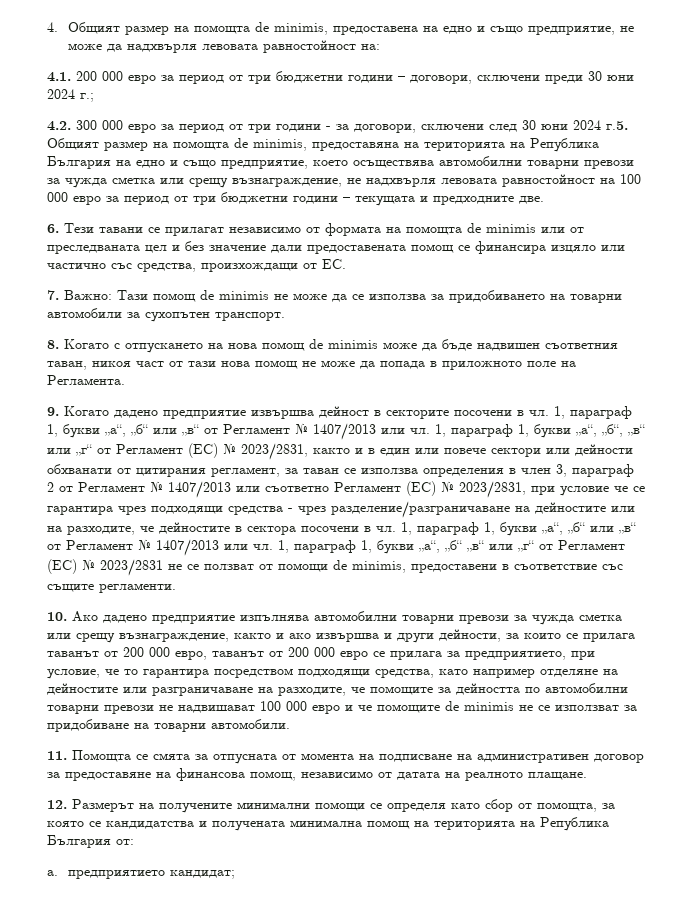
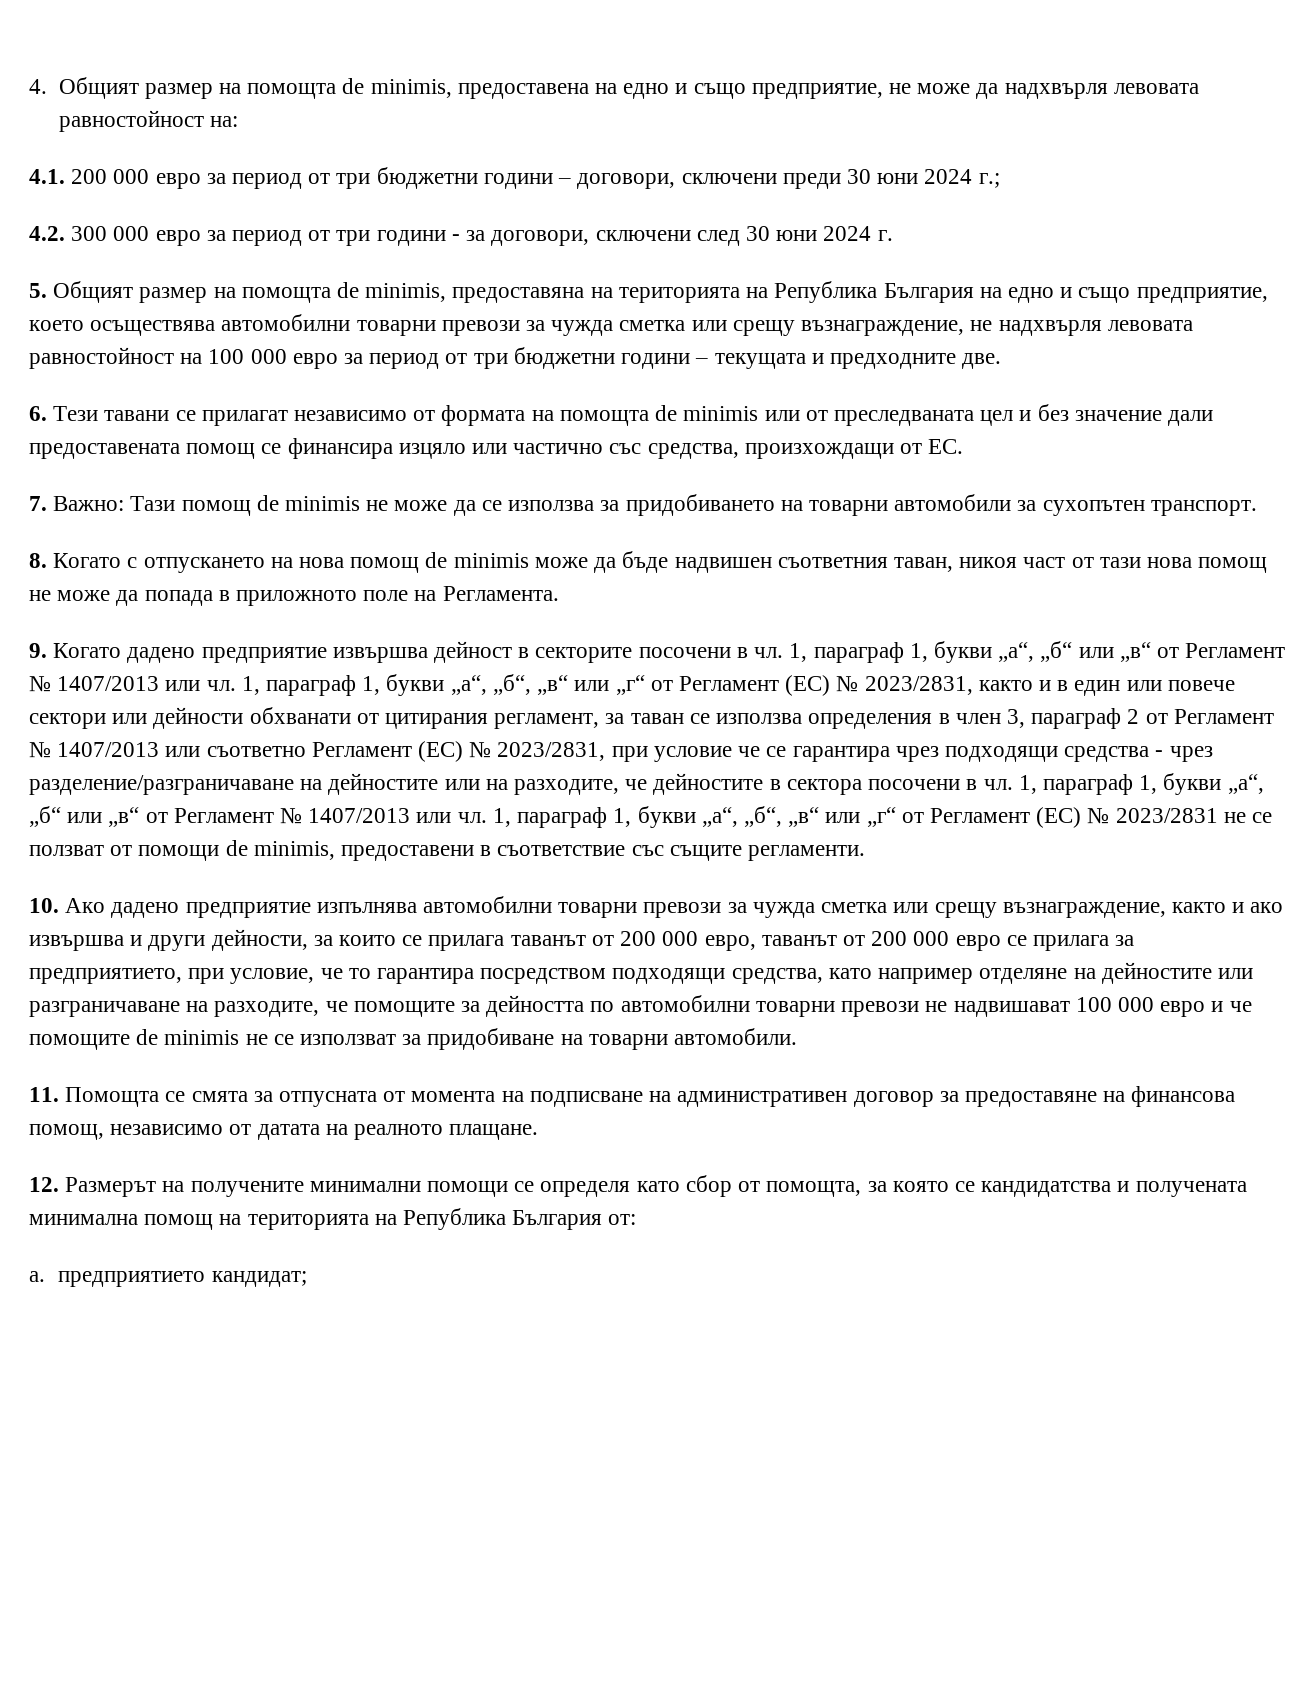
- 4.2. 300 000 евро за период от три години - за договори, сключени след 30 юни 2024 г.5. Общият размер на помощта de minimis, предоставяна на територията на Република България на едно и също предприятие, което осъществява автомобилни товарни превози за чужда сметка или срещу възнаграждение, не надхвърля левовата равностойност на 100 000 евро за период от три бюджетни години – текущата и предходните две.
+ 4.2. 300 000 евро за период от три години - за договори, сключени след 30 юни 2024 г.
+ 5. Общият размер на помощта de minimis, предоставяна на територията на Република България на едно и също предприятие, което осъществява автомобилни товарни превози за чужда сметка или срещу възнаграждение, не надхвърля левовата равностойност на 100 000 евро за период от три бюджетни години – текущата и предходните две.
- 1, параграф 1, букви „а“, „б“ „в“ или „г“ от Регламент (ЕС) № 2023/2831 не се ползват от помощи de minimis, предоставени в съответствие със същите регламенти.
+ 1, параграф 1, букви „а“, „б“, „в“ или „г“ от Регламент (ЕС) № 2023/2831 не се ползват от помощи de minimis, предоставени в съответствие със същите регламенти.

